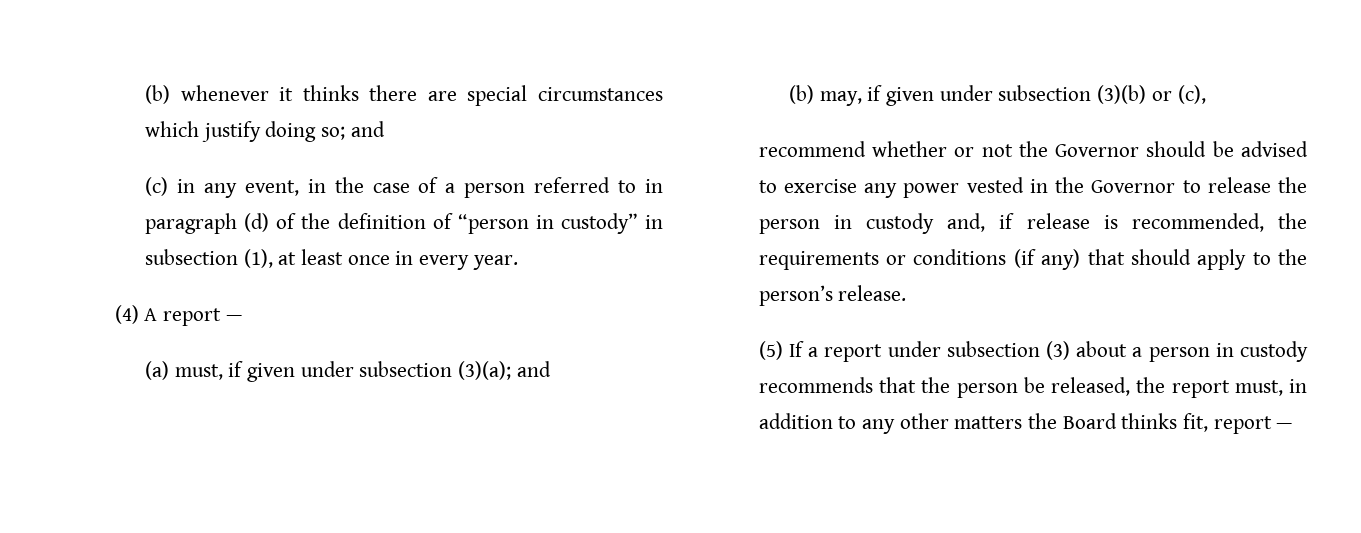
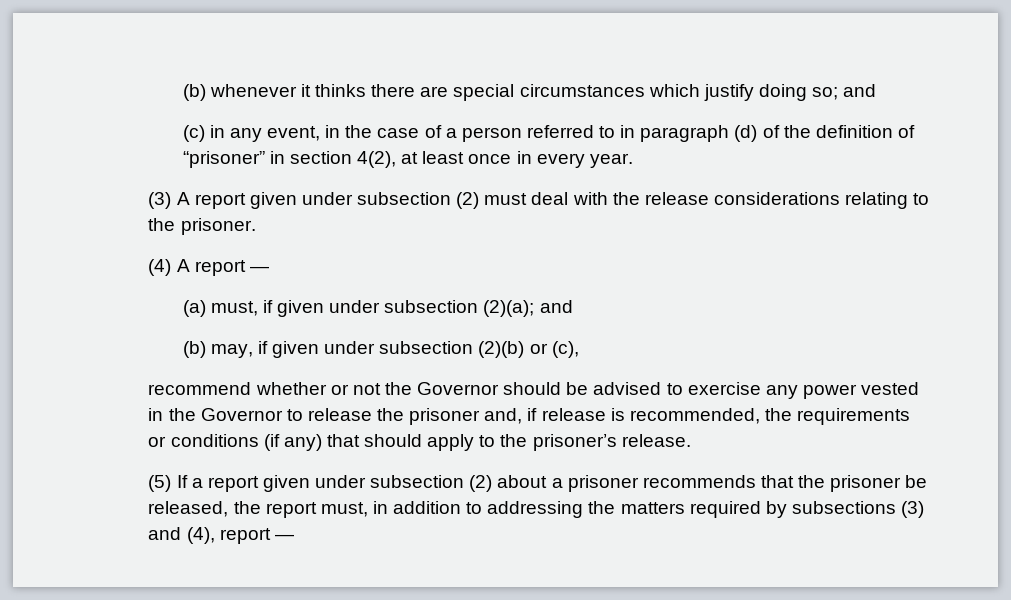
- (c) in any event, in the case of a person referred to in paragraph (d) of the definition of “person in custody” in subsection (1), at least once in every year.
+ (c) in any event, in the case of a person referred to in paragraph (d) of the definition of “prisoner” in section 4(2), at least once in every year.
+ (3) A report given under subsection (2) must deal with the release considerations relating to the prisoner.
- (a) must, if given under subsection (3)(a); and
+ (a) must, if given under subsection (2)(a); and
- (b) may, if given under subsection (3)(b) or (c),
+ (b) may, if given under subsection (2)(b) or (c),
- recommend whether or not the Governor should be advised to exercise any power vested in the Governor to release the person in custody and, if release is recommended, the requirements or conditions (if any) that should apply to the person’s release.
+ recommend whether or not the Governor should be advised to exercise any power vested in the Governor to release the prisoner and, if release is recommended, the requirements or conditions (if any) that should apply to the prisoner’s release.
- (5) If a report under subsection (3) about a person in custody recommends that the person be released, the report must, in addition to any other matters the Board thinks fit, report —
+ (5) If a report given under subsection (2) about a prisoner recommends that the prisoner be released, the report must, in addition to addressing the matters required by subsections (3) and (4), report —

